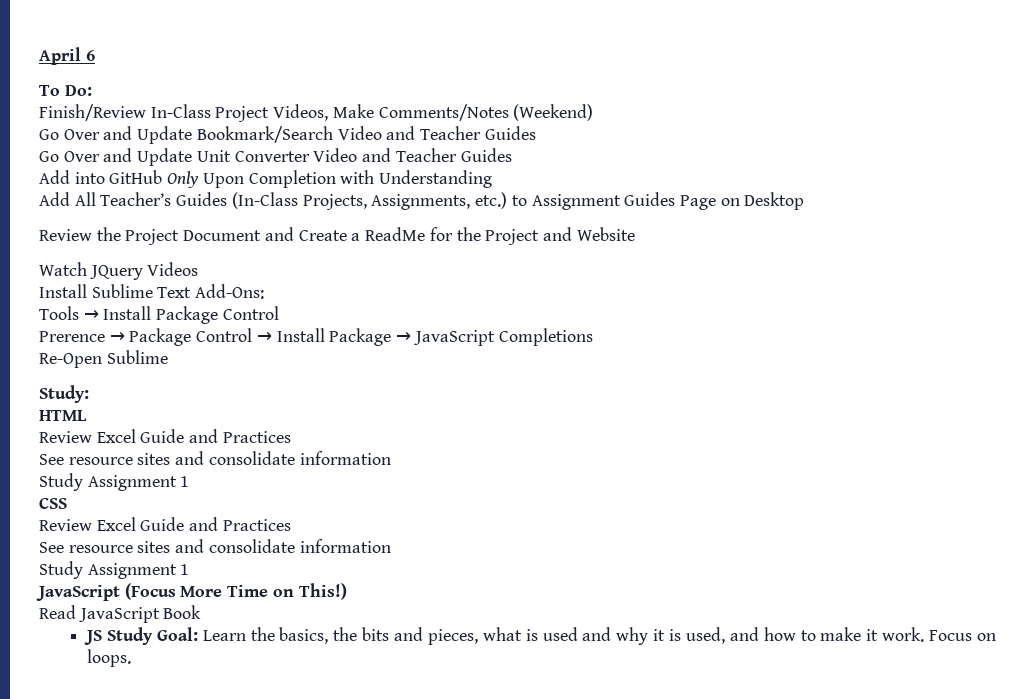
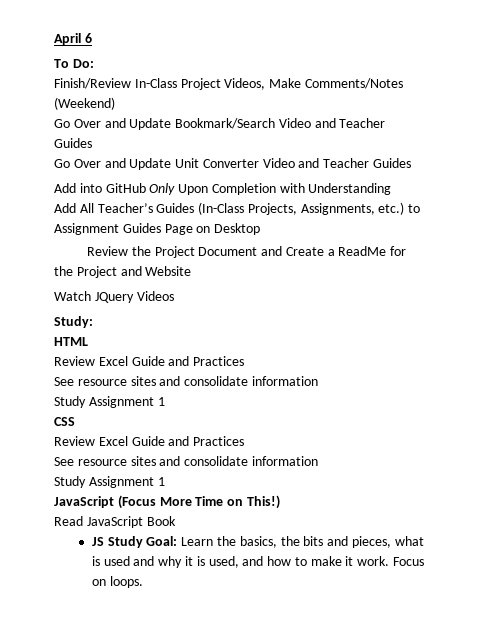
- Install Sublime Text Add-Ons:
- Tools → Install Package Control
- Prerence → Package Control → Install Package → JavaScript Completions
- Re-Open Sublime

